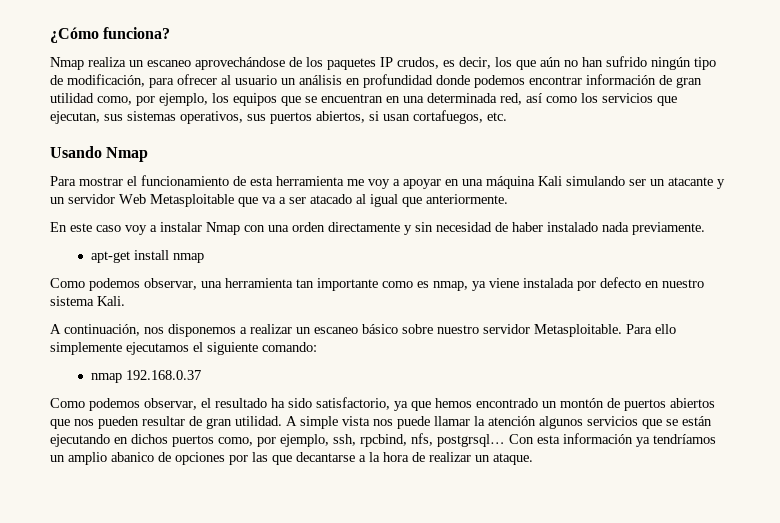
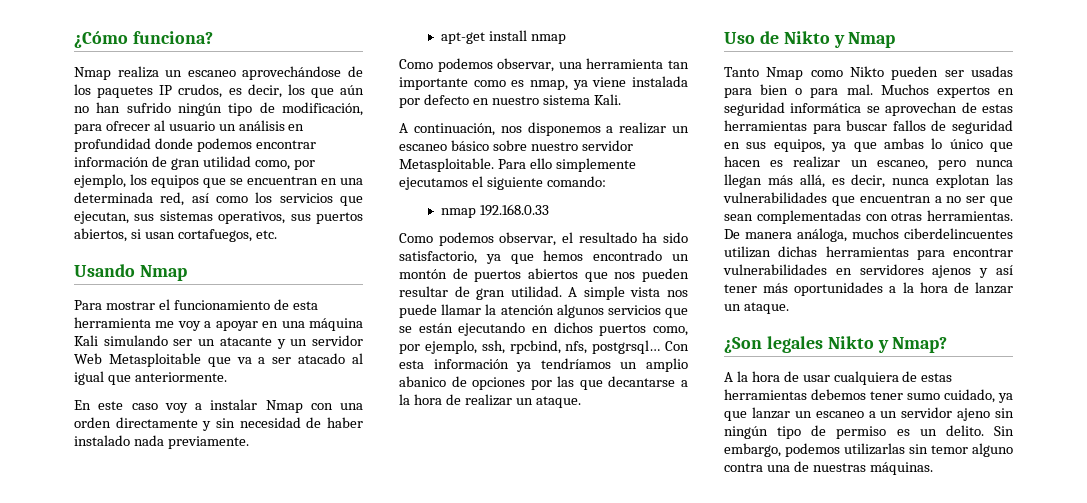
- nmap 192.168.0.37
+ nmap 192.168.0.33
+ Uso de Nikto y Nmap
+ Tanto Nmap como Nikto pueden ser usadas para bien o para mal. Muchos expertos en seguridad informática se aprovechan de estas herramientas para buscar fallos de seguridad en sus equipos, ya que ambas lo único que hacen es realizar un escaneo, pero nunca llegan más allá, es decir, nunca explotan las vulnerabilidades que encuentran a no ser que sean complementadas con otras herramientas. De manera análoga, muchos ciberdelincuentes utilizan dichas herramientas para encontrar vulnerabilidades en servidores ajenos y así tener más oportunidades a la hora de lanzar un ataque.
+ ¿Son legales Nikto y Nmap?
+ A la hora de usar cualquiera de estas herramientas debemos tener sumo cuidado, ya que lanzar un escaneo a un servidor ajeno sin ningún tipo de permiso es un delito. Sin embargo, podemos utilizarlas sin temor alguno contra una de nuestras máquinas.

